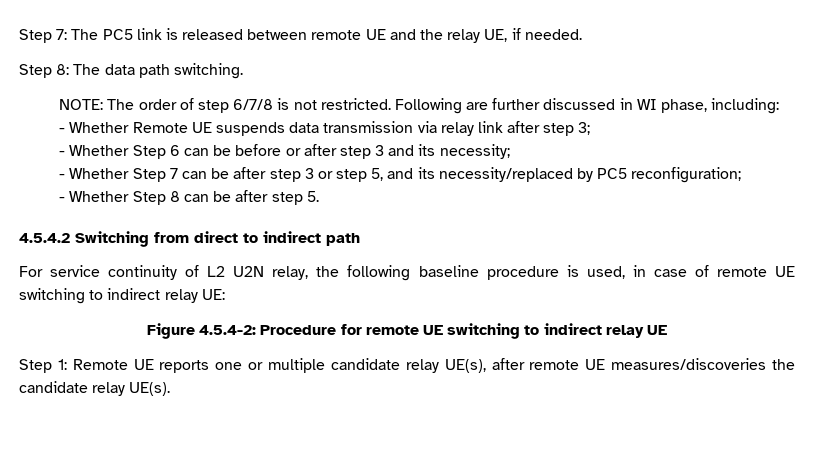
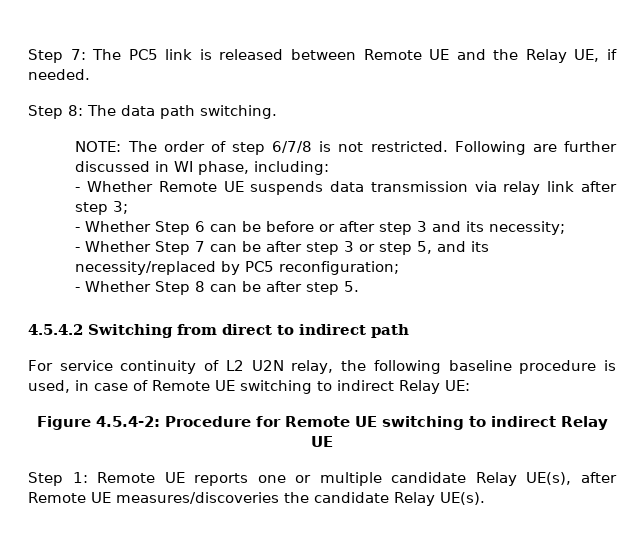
- Step 7: The PC5 link is released between remote UE and the relay UE, if needed.
+ Step 7: The PC5 link is released between Remote UE and the Relay UE, if needed.
- For service continuity of L2 U2N relay, the following baseline procedure is used, in case of remote UE switching to indirect relay UE:
+ For service continuity of L2 U2N relay, the following baseline procedure is used, in case of Remote UE switching to indirect Relay UE:
- Figure 4.5.4-2: Procedure for remote UE switching to indirect relay UE
+ Figure 4.5.4-2: Procedure for Remote UE switching to indirect Relay UE
- Step 1: Remote UE reports one or multiple candidate relay UE(s), after remote UE measures/discoveries the candidate relay UE(s).
+ Step 1: Remote UE reports one or multiple candidate Relay UE(s), after Remote UE measures/discoveries the candidate Relay UE(s).

